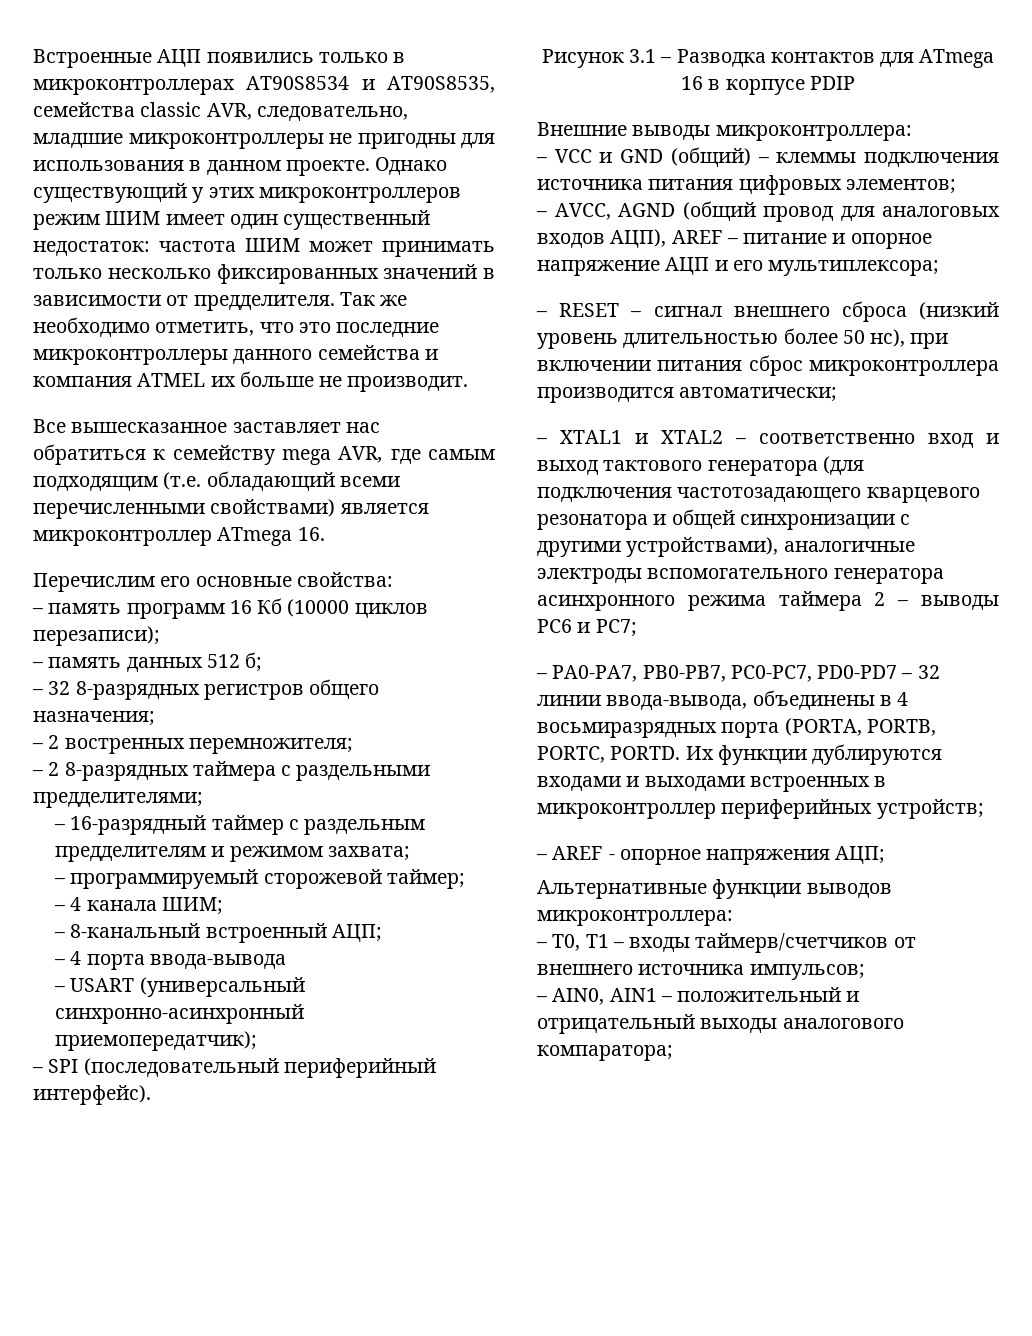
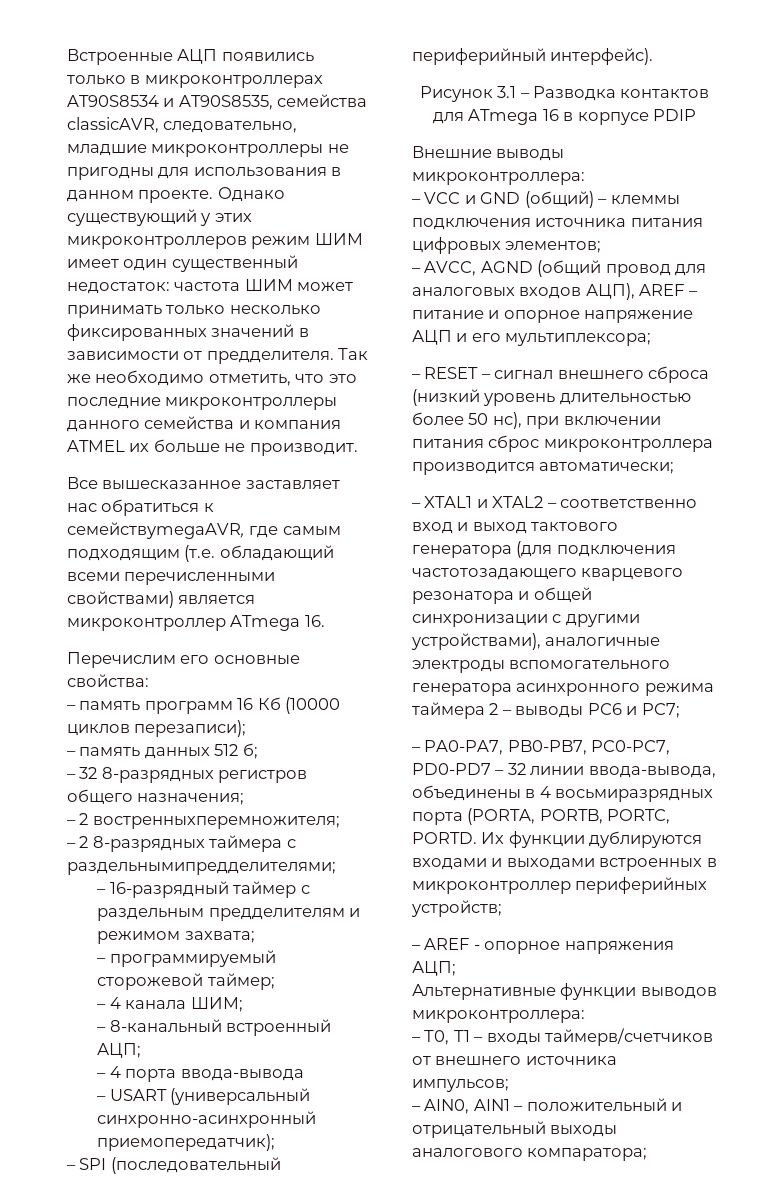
- Встроенные АЦП появились только в микроконтроллерах AT90S8534 и AT90S8535, семейства classic AVR, следовательно, младшие микроконтроллеры не пригодны для использования в данном проекте.
+ Встроенные АЦП появились только в микроконтроллерах AT90S8534 и AT90S8535, семейства classicAVR, следовательно, младшие микроконтроллеры не пригодны для использования в данном проекте.
- Все вышесказанное заставляет нас обратиться к семейству mega AVR, где самым подходящим (т.е. обладающий всеми перечисленными свойствами) является микроконтроллер ATmega 16.
+ Все вышесказанное заставляет нас обратиться к семействуmegaAVR, где самым подходящим (т.е. обладающий всеми перечисленными свойствами) является микроконтроллер ATmega 16.
- – 2 востренных перемножителя;
+ – 2 востренныхперемножителя;
- – 2 8-разрядных таймера с раздельными предделителями;
+ – 2 8-разрядных таймера с раздельнымипредделителями;

